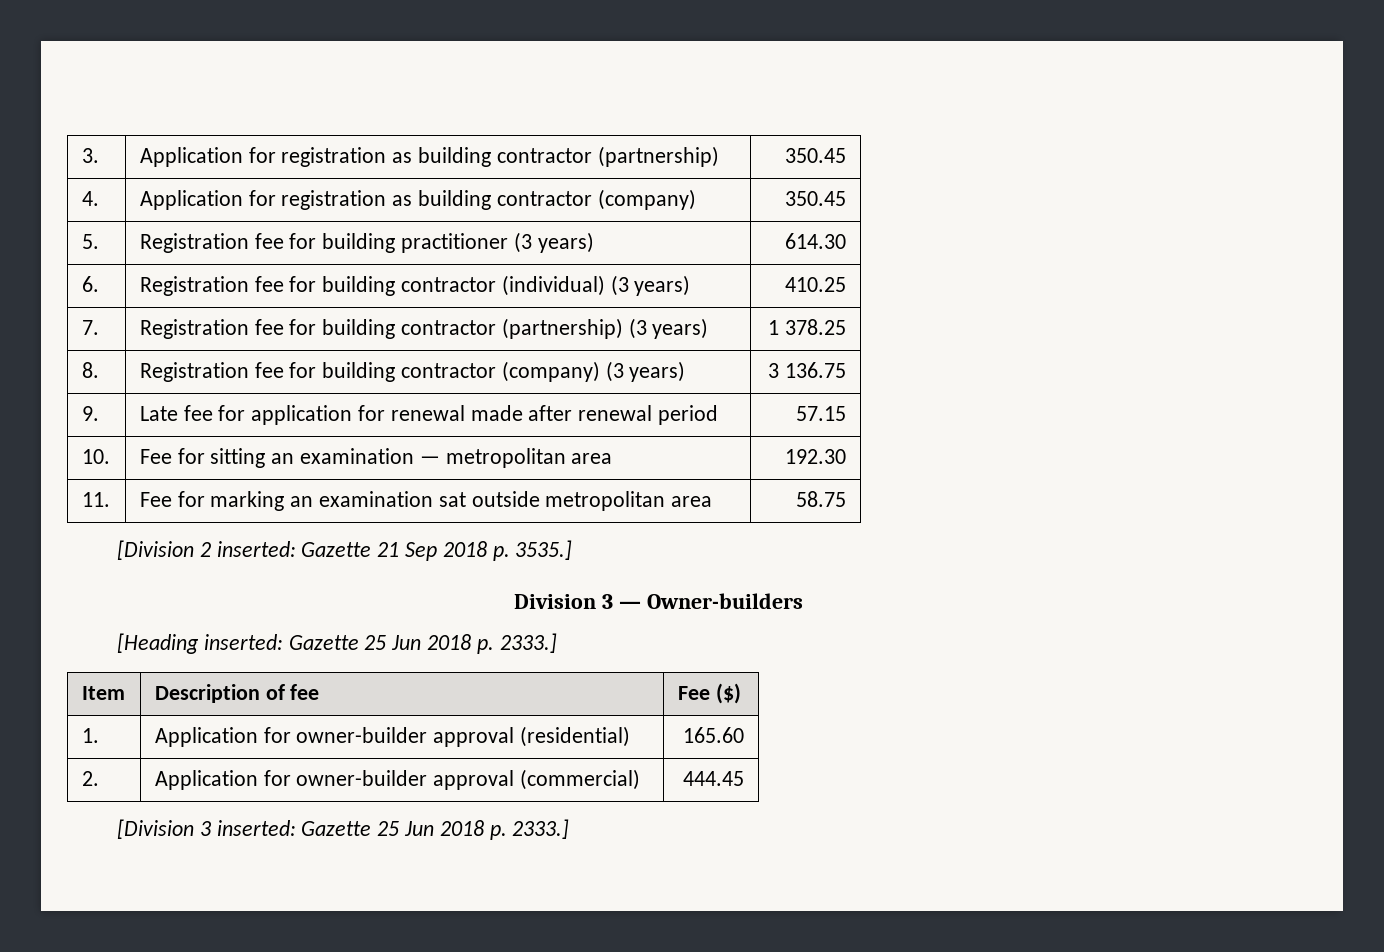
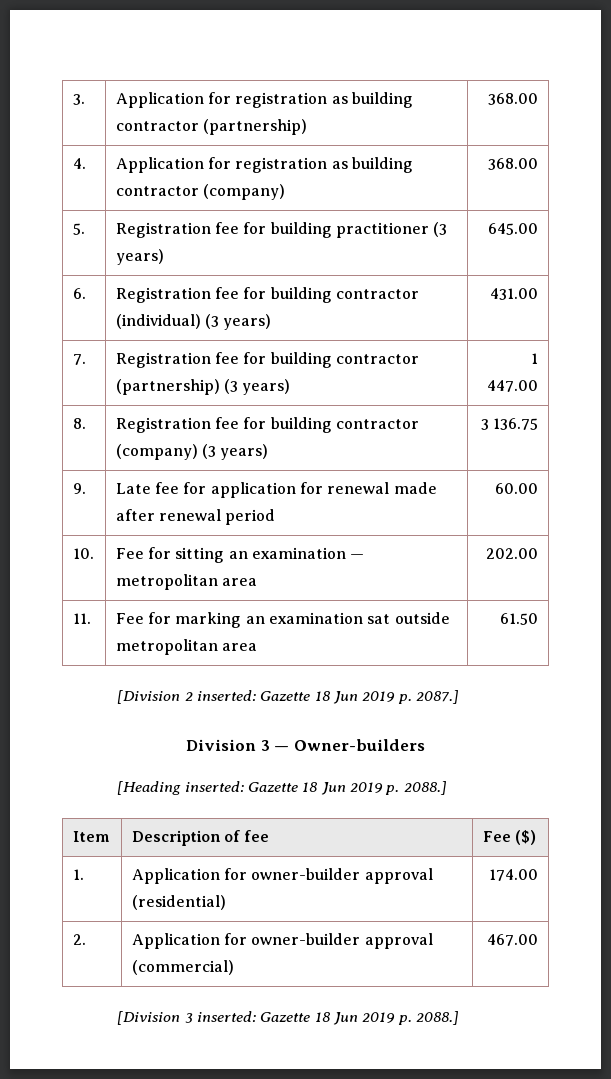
- 3. | Application for registration as building contractor (partnership) | 350.45
+ 3. | Application for registration as building contractor (partnership) | 368.00
- 4. | Application for registration as building contractor (company) | 350.45
+ 4. | Application for registration as building contractor (company) | 368.00
- 5. | Registration fee for building practitioner (3 years) | 614.30
+ 5. | Registration fee for building practitioner (3 years) | 645.00
- 6. | Registration fee for building contractor (individual) (3 years) | 410.25
+ 6. | Registration fee for building contractor (individual) (3 years) | 431.00
- 7. | Registration fee for building contractor (partnership) (3 years) | 1 378.25
+ 7. | Registration fee for building contractor (partnership) (3 years) | 1 447.00
- 9. | Late fee for application for renewal made after renewal period | 57.15
+ 9. | Late fee for application for renewal made after renewal period | 60.00
- 10. | Fee for sitting an examination — metropolitan area | 192.30
+ 10. | Fee for sitting an examination — metropolitan area | 202.00
- 11. | Fee for marking an examination sat outside metropolitan area | 58.75
+ 11. | Fee for marking an examination sat outside metropolitan area | 61.50
- [Division 2 inserted: Gazette 21 Sep 2018 p. 3535.]
+ [Division 2 inserted: Gazette 18 Jun 2019 p. 2087.]
- [Heading inserted: Gazette 25 Jun 2018 p. 2333.]
+ [Heading inserted: Gazette 18 Jun 2019 p. 2088.]
- 1. | Application for owner-builder approval (residential) | 165.60
+ 1. | Application for owner-builder approval (residential) | 174.00
- 2. | Application for owner-builder approval (commercial) | 444.45
+ 2. | Application for owner-builder approval (commercial) | 467.00
- [Division 3 inserted: Gazette 25 Jun 2018 p. 2333.]
+ [Division 3 inserted: Gazette 18 Jun 2019 p. 2088.]

